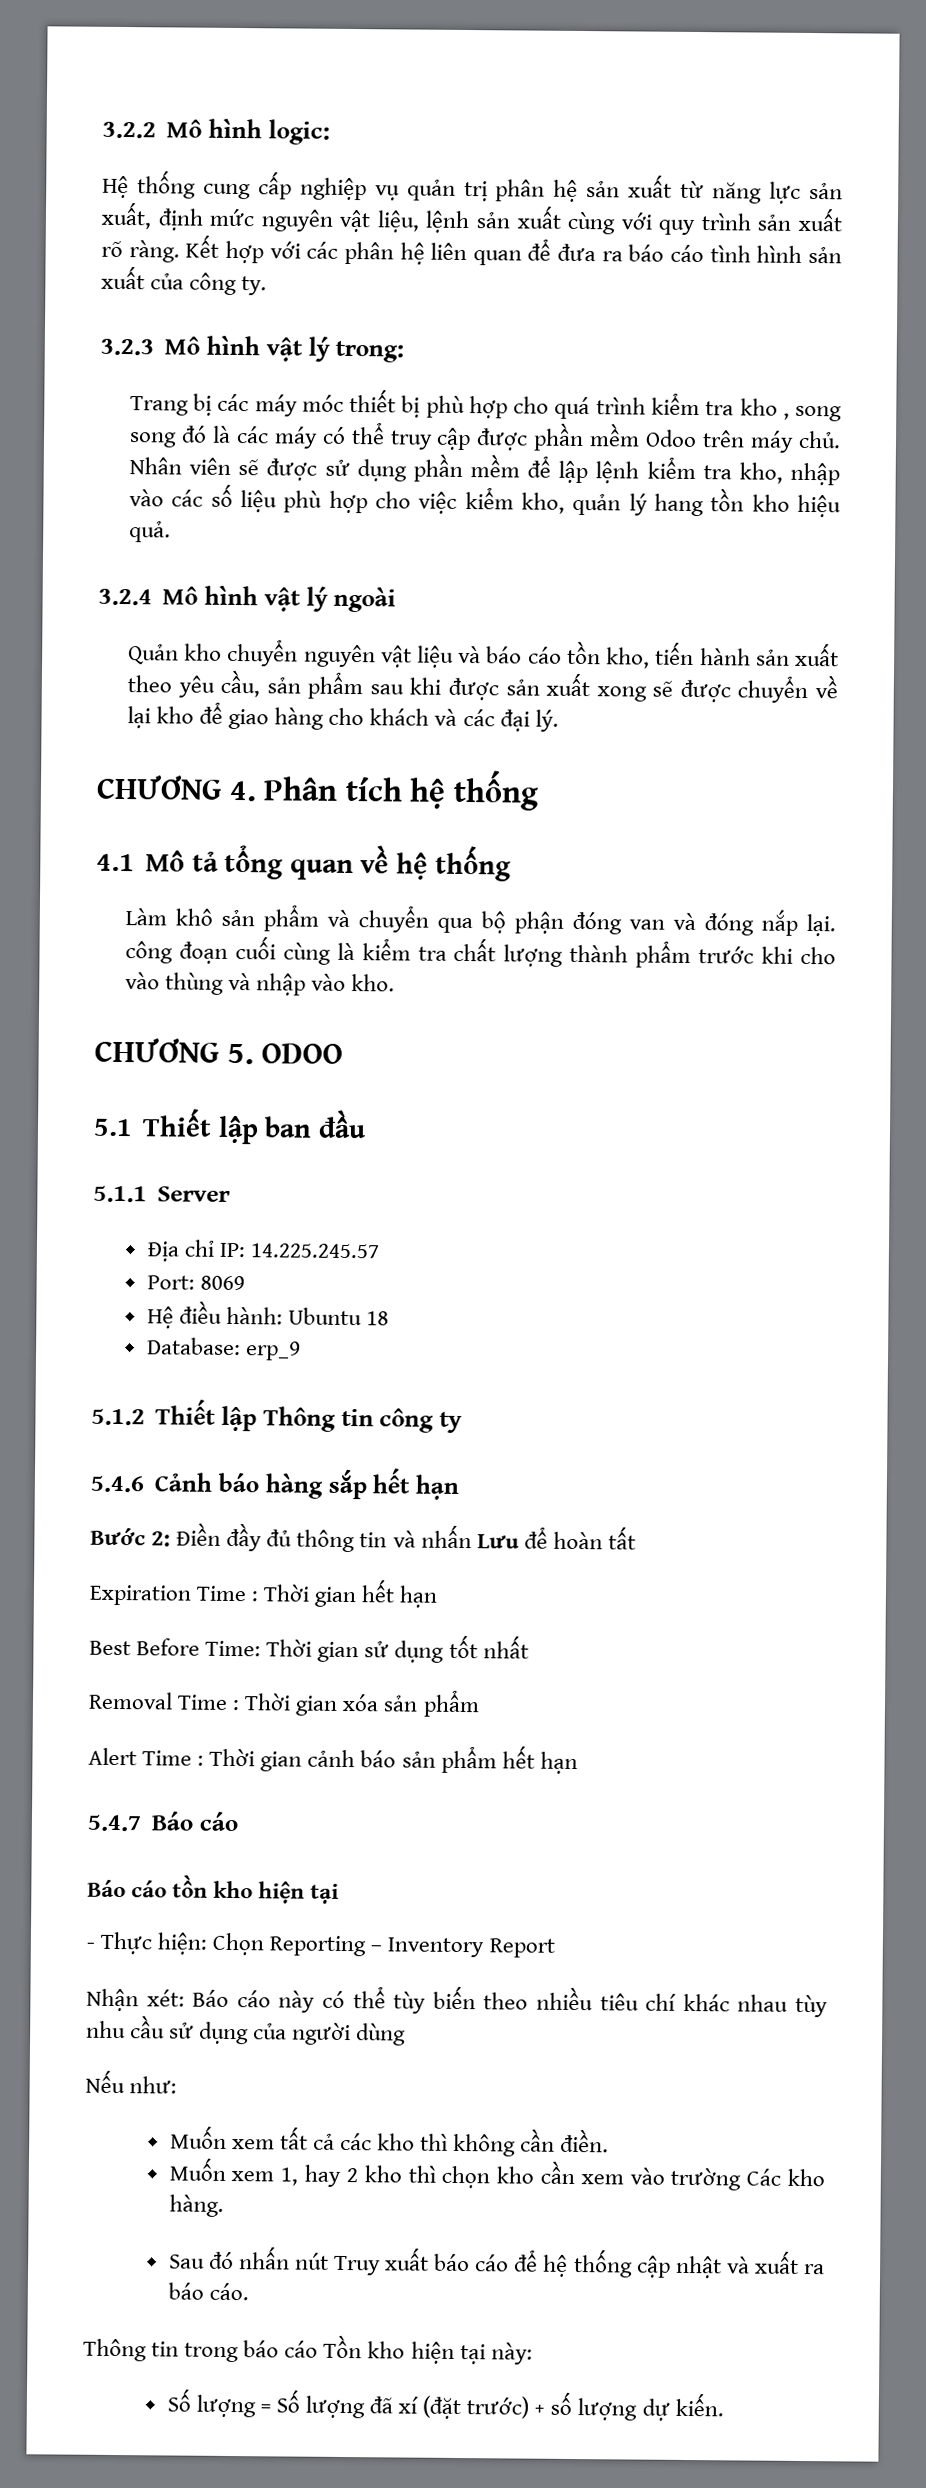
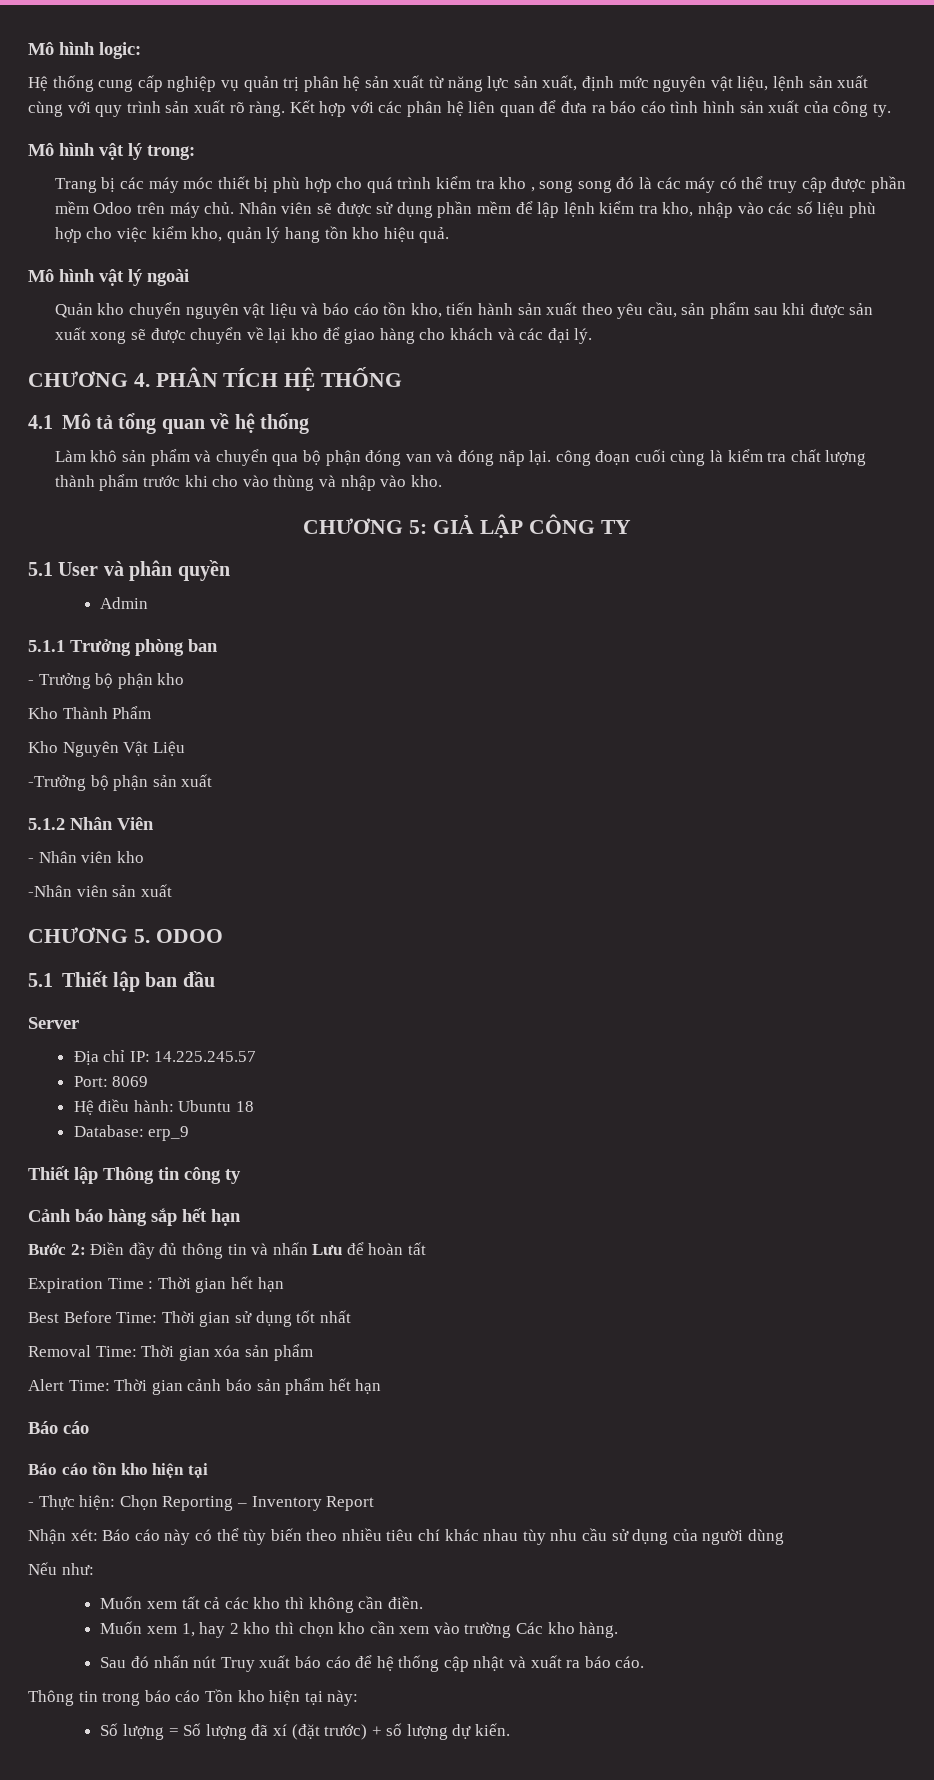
- 3.2.2 Mô hình logic:
+ Mô hình logic:
- 3.2.3 Mô hình vật lý trong:
+ Mô hình vật lý trong:
- 3.2.4 Mô hình vật lý ngoài
+ Mô hình vật lý ngoài
- CHƯƠNG 4. Phân tích hệ thống
+ CHƯƠNG 4. PHÂN TÍCH HỆ THỐNG
+ CHƯƠNG 5: GIẢ LẬP CÔNG TY
+ 5.1 User và phân quyền
+ Admin
+ 5.1.1 Trưởng phòng ban
+ - Trưởng bộ phận kho
+ Kho Thành Phẩm
+ Kho Nguyên Vật Liệu
+ -Trưởng bộ phận sản xuất
+ 5.1.2 Nhân Viên
+ - Nhân viên kho
+ -Nhân viên sản xuất
- 5.1.1 Server
+ Server
- 5.1.2 Thiết lập Thông tin công ty
+ Thiết lập Thông tin công ty
- 5.4.6 Cảnh báo hàng sắp hết hạn
+ Cảnh báo hàng sắp hết hạn
- Removal Time : Thời gian xóa sản phẩm
+ Removal Time: Thời gian xóa sản phẩm
- Alert Time : Thời gian cảnh báo sản phẩm hết hạn
- 5.4.7 Báo cáo
+ Alert Time: Thời gian cảnh báo sản phẩm hết hạn
+ Báo cáo

